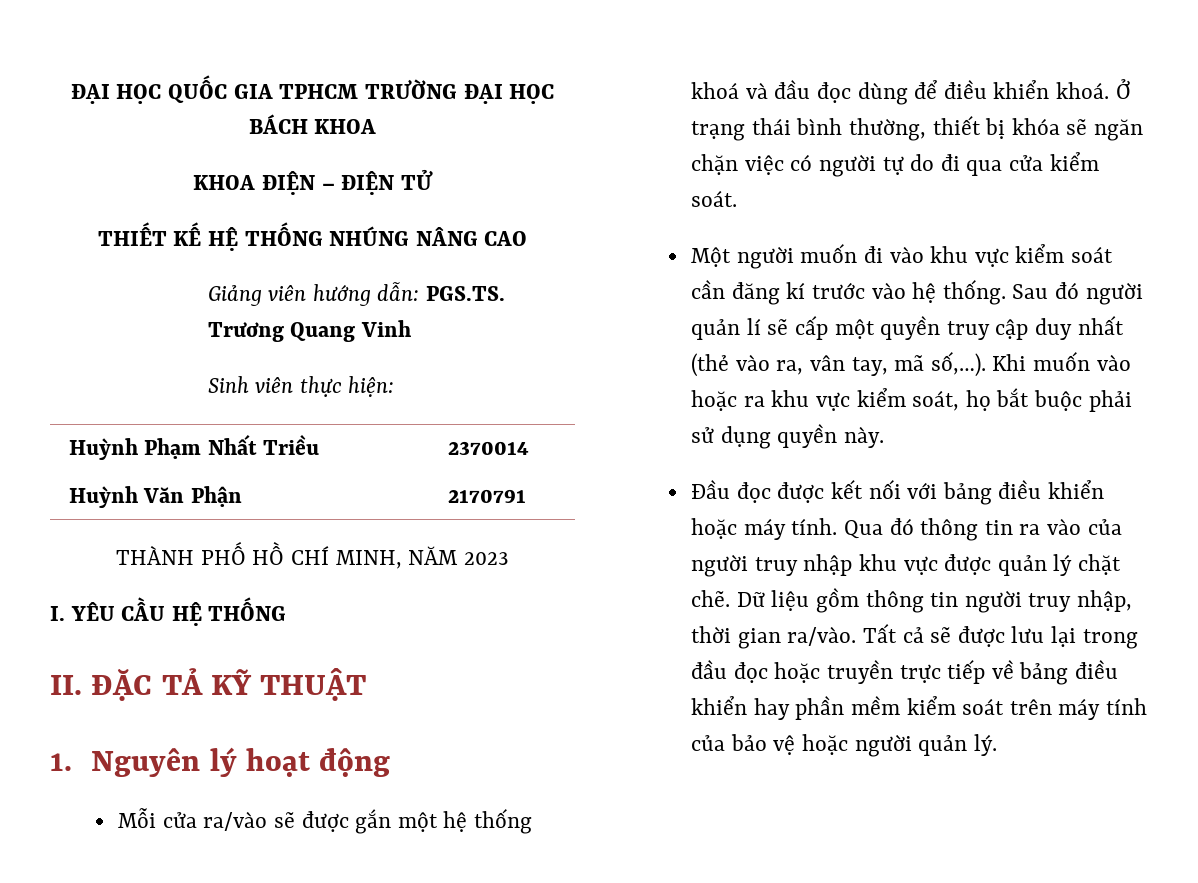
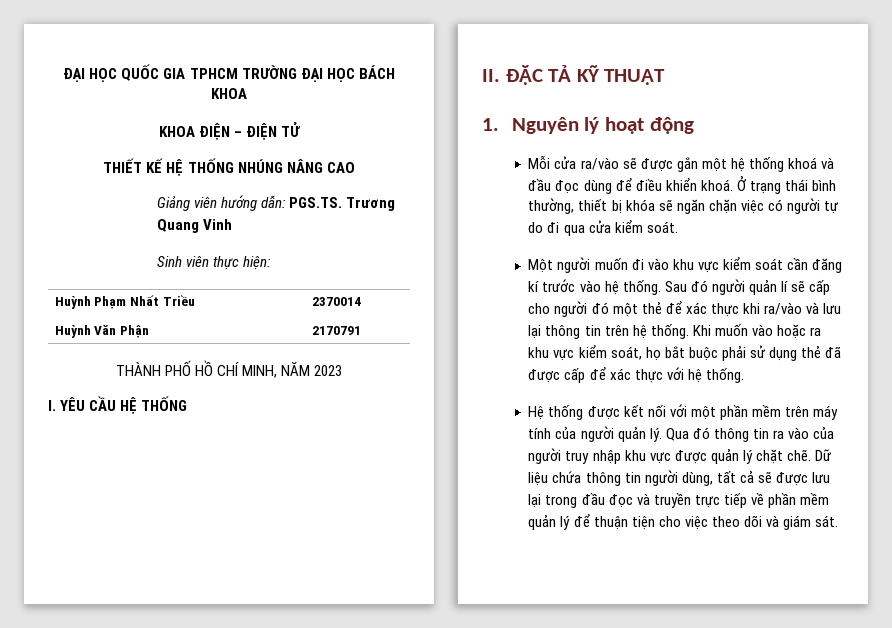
- Sau đó người quản lí sẽ cấp một quyền truy cập duy nhất (thẻ vào ra, vân tay, mã số,…).
+ Sau đó người quản lí sẽ cấp cho người đó một thẻ để xác thực khi ra/vào và lưu lại thông tin trên hệ thống.
- Khi muốn vào hoặc ra khu vực kiểm soát, họ bắt buộc phải sử dụng quyền này.
- Đầu đọc được kết nối với bảng điều khiển hoặc máy tính.
+ Khi muốn vào hoặc ra khu vực kiểm soát, họ bắt buộc phải sử dụng thẻ đã được cấp để xác thực với hệ thống.
+ Hệ thống được kết nối với một phần mềm trên máy tính của người quản lý.
- Dữ liệu gồm thông tin người truy nhập, thời gian ra/vào. Tất cả sẽ được lưu lại trong đầu đọc hoặc truyền trực tiếp về bảng điều khiển hay phần mềm kiểm soát trên máy tính của bảo vệ hoặc người quản lý.
+ Dữ liệu chứa thông tin người dùng, tất cả sẽ được lưu lại trong đầu đọc và truyền trực tiếp về phần mềm quản lý để thuận tiện cho việc theo dõi và giám sát.

